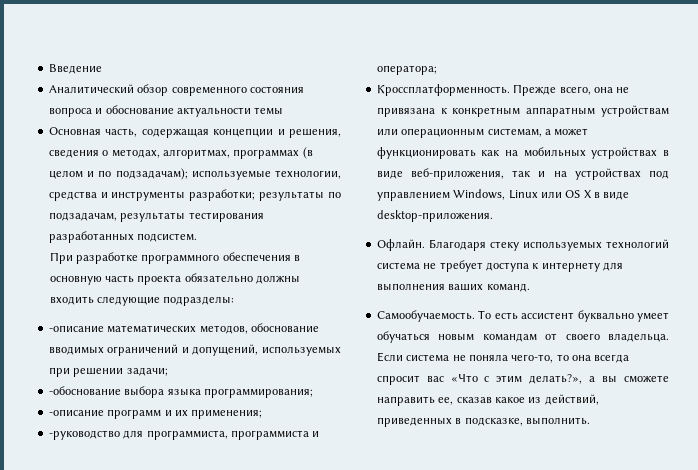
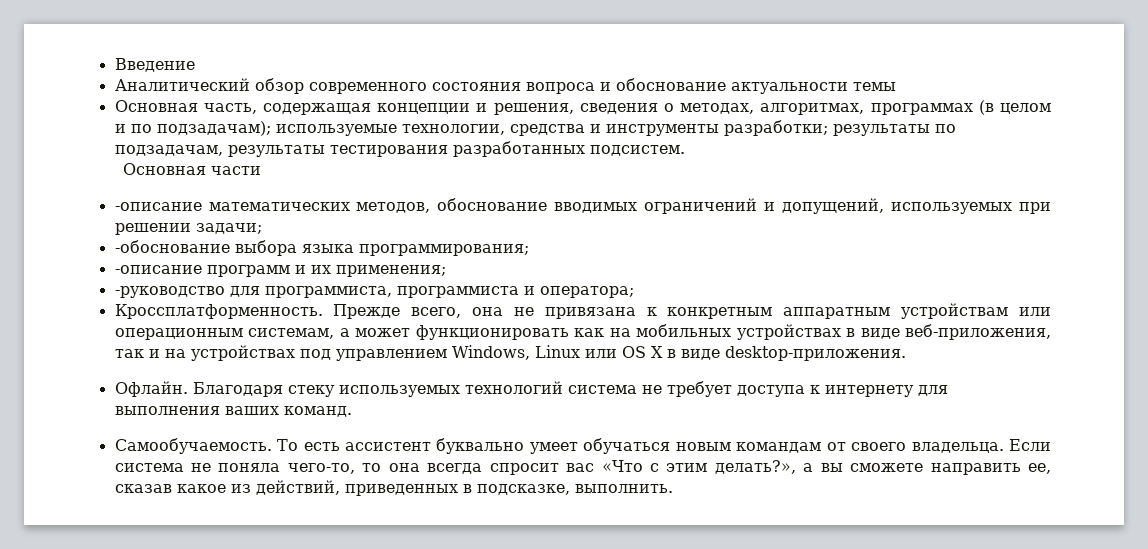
- При разработке программного обеспечения в основную часть проекта обязательно должны входить следующие подразделы:
+ Основная части

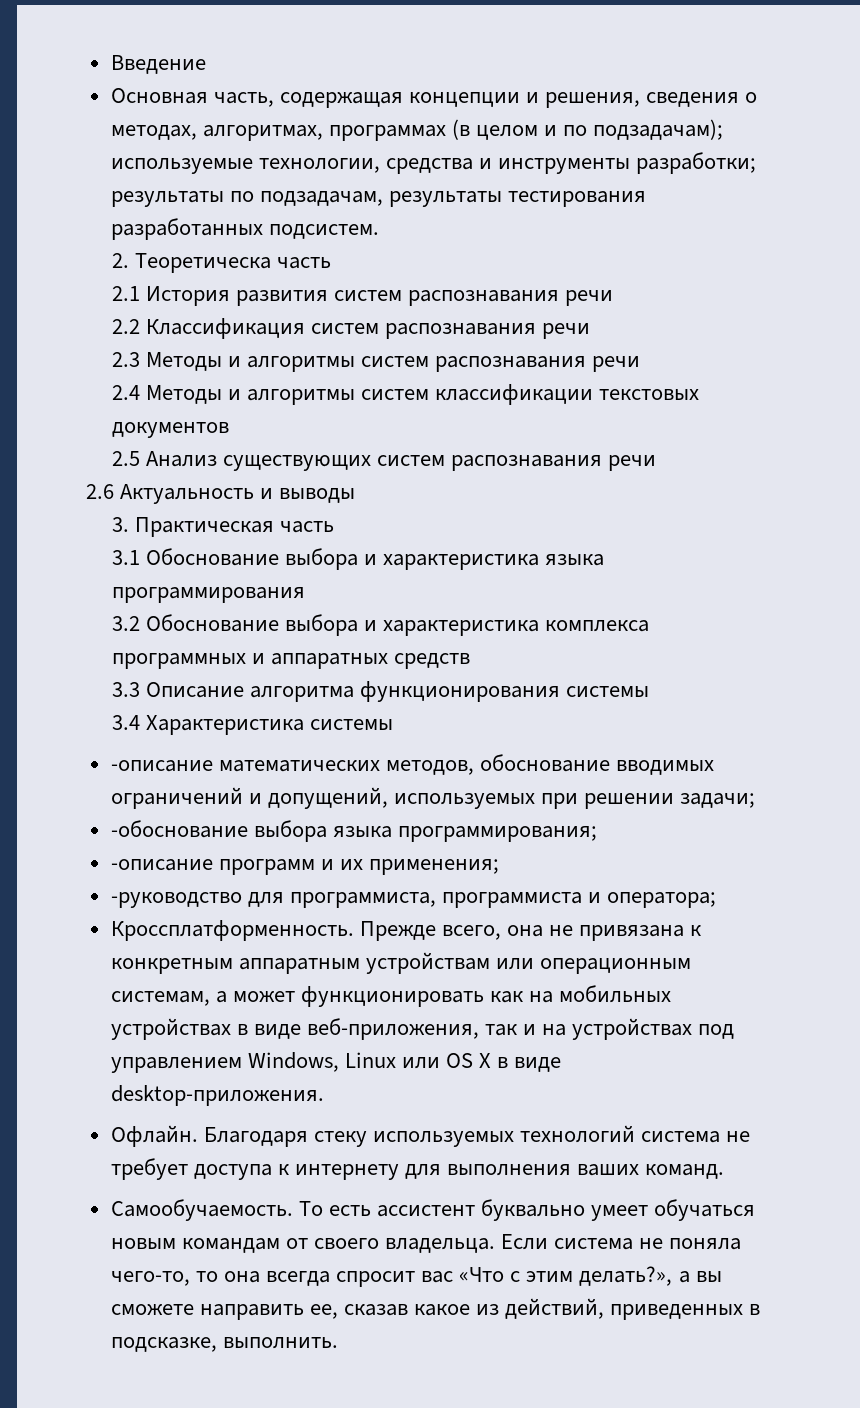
- Аналитический обзор современного состояния вопроса и обоснование актуальности темы
- Основная части
+ 2. Теоретическа часть
+ 2.1 История развития систем распознавания речи
+ 2.2 Классификация систем распознавания речи
+ 2.3 Методы и алгоритмы систем распознавания речи
+ 2.4 Методы и алгоритмы систем классификации текстовых документов
+ 2.5 Анализ существующих систем распознавания речи
+ 2.6 Актуальность и выводы
+ 3. Практическая часть
+ 3.1 Обоснование выбора и характеристика языка программирования
+ 3.2 Обоснование выбора и характеристика комплекса программных и аппаратных средств
+ 3.3 Описание алгоритма функционирования системы
+ 3.4 Характеристика системы

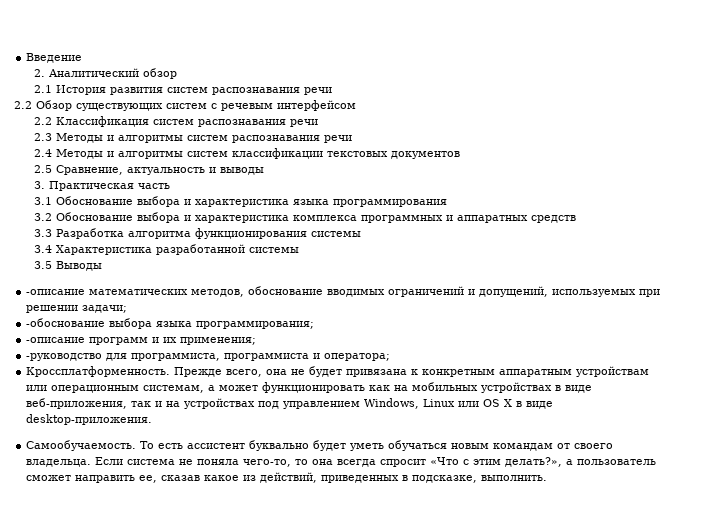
- Основная часть, содержащая концепции и решения, сведения о методах, алгоритмах, программах (в целом и по подзадачам); используемые технологии, средства и инструменты разработки; результаты по подзадачам, результаты тестирования разработанных подсистем.
- 2. Теоретическа часть
+ 2. Аналитический обзор
+ 2.2 Обзор существующих систем с речевым интерфейсом
- 2.5 Анализ существующих систем распознавания речи
- 2.6 Актуальность и выводы
+ 2.5 Сравнение, актуальность и выводы
- 3.3 Описание алгоритма функционирования системы
+ 3.3 Разработка алгоритма функционирования системы
- 3.4 Характеристика системы
+ 3.4 Характеристика разработанной системы
+ 3.5 Выводы
- Прежде всего, она не привязана к конкретным аппаратным устройствам или операционным системам, а может функционировать как на мобильных устройствах в виде веб-приложения, так и на устройствах под управлением Windows, Linux или OS X в виде desktop-приложения.
+ Прежде всего, она не будет привязана к конкретным аппаратным устройствам или операционным системам, а может функционировать как на мобильных устройствах в виде веб-приложения, так и на устройствах под управлением Windows, Linux или OS X в виде desktop-приложения.
- Офлайн. Благодаря стеку используемых технологий система не требует доступа к интернету для выполнения ваших команд.
- То есть ассистент буквально умеет обучаться новым командам от своего владельца.
+ То есть ассистент буквально будет уметь обучаться новым командам от своего владельца.
- Если система не поняла чего-то, то она всегда спросит вас «Что с этим делать?», а вы сможете направить ее, сказав какое из действий, приведенных в подсказке, выполнить.
+ Если система не поняла чего-то, то она всегда спросит «Что с этим делать?», а пользователь сможет направить ее, сказав какое из действий, приведенных в подсказке, выполнить.

